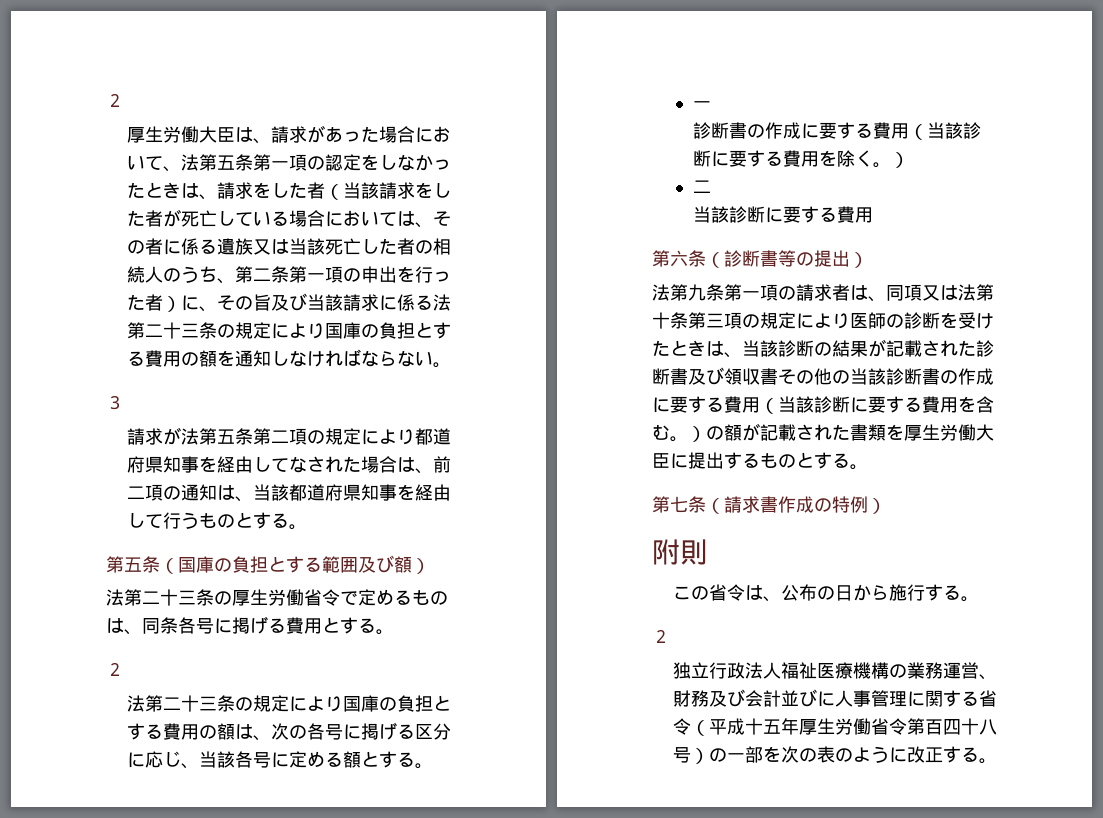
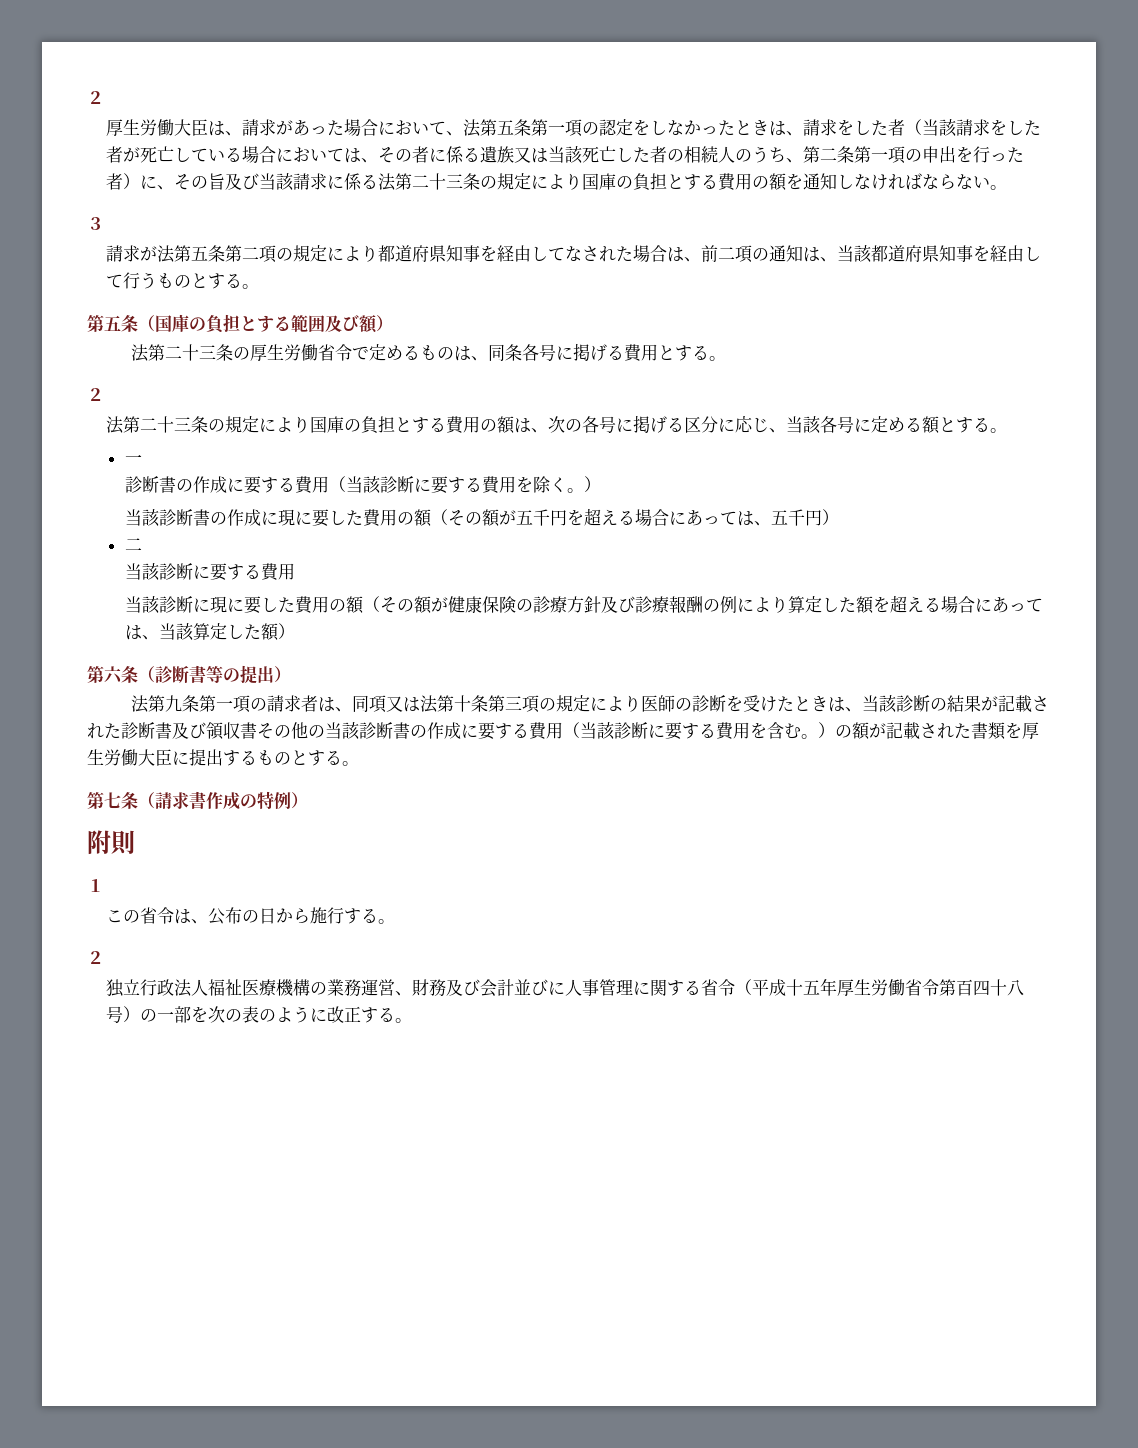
+ 当該診断書の作成に現に要した費用の額（その額が五千円を超える場合にあっては、五千円）
+ 当該診断に現に要した費用の額（その額が健康保険の診療方針及び診療報酬の例により算定した額を超える場合にあっては、当該算定した額）
+ １

